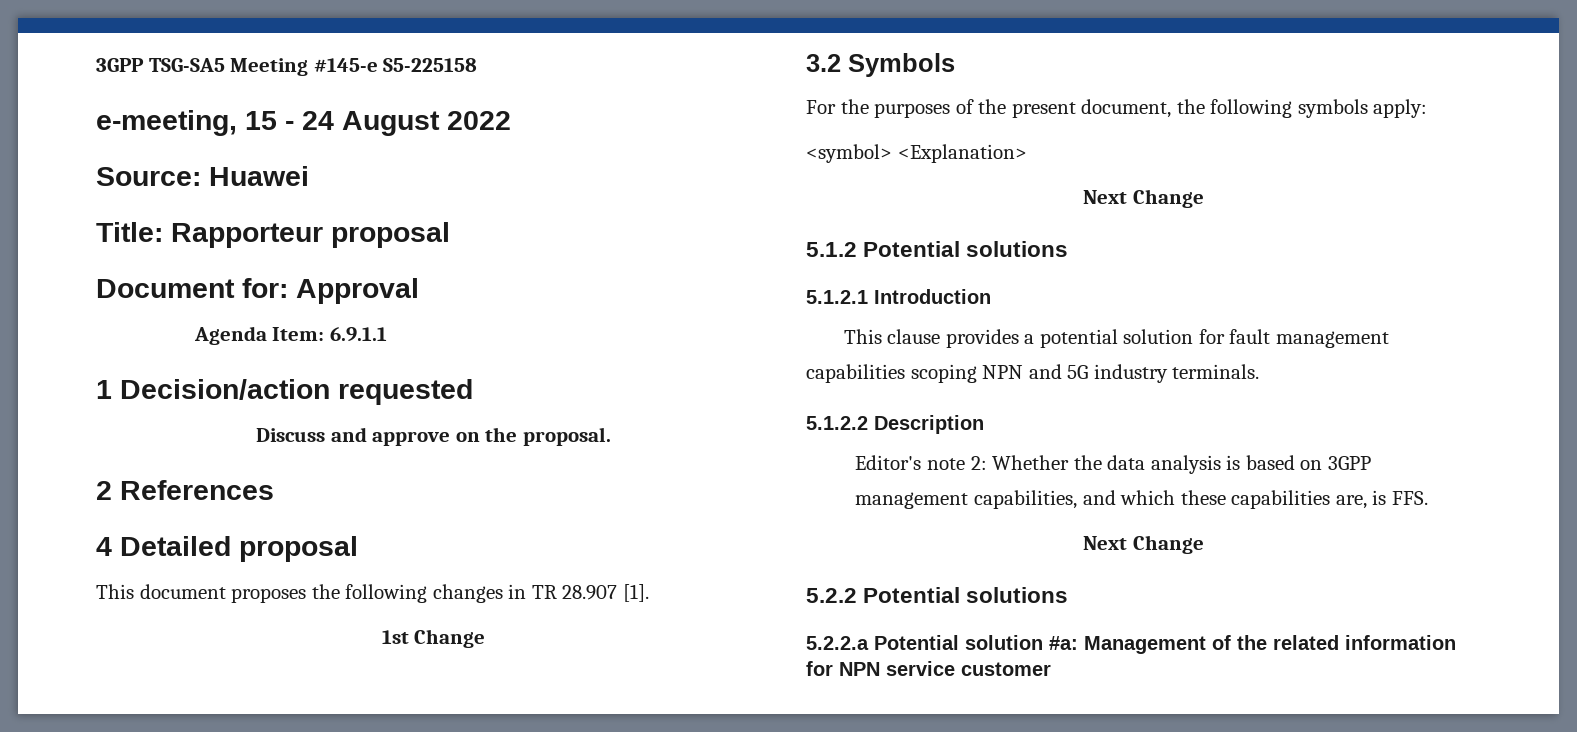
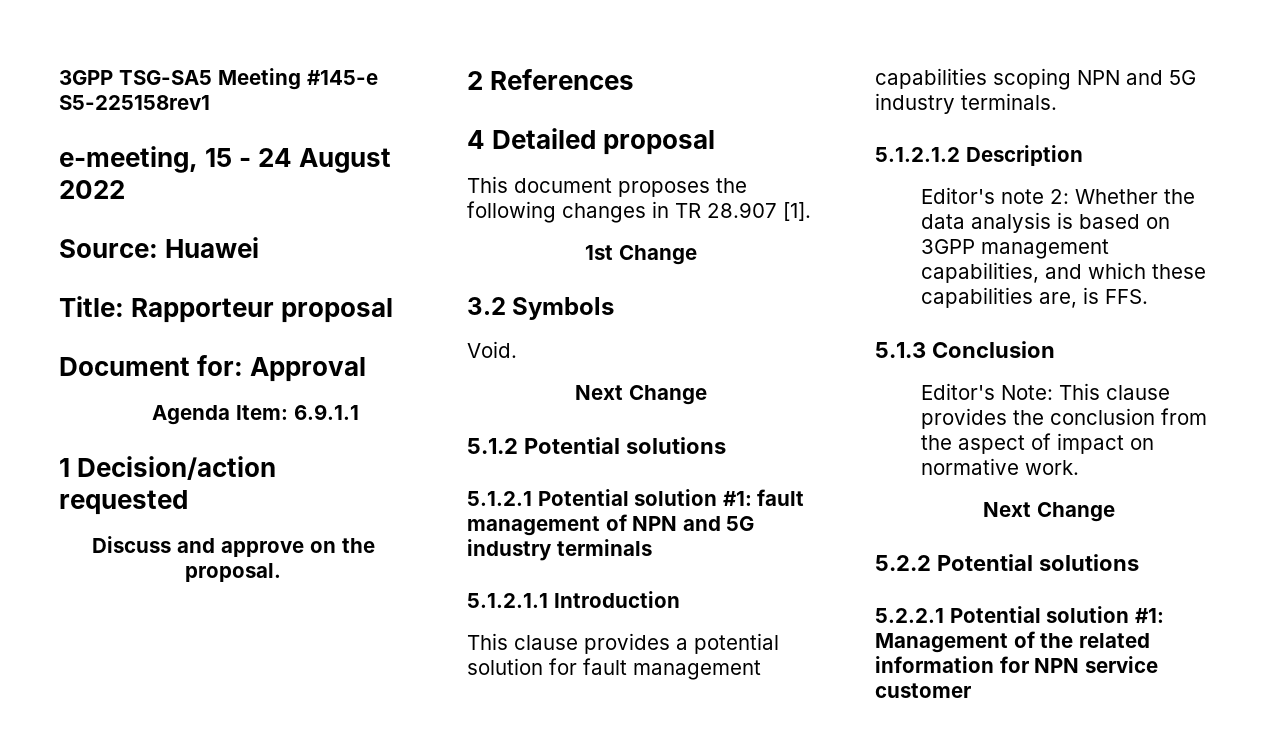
- 3GPP TSG-SA5 Meeting #145-e S5-225158
+ 3GPP TSG-SA5 Meeting #145-e S5-225158rev1
- For the purposes of the present document, the following symbols apply:
- <symbol> <Explanation>
+ Void.
- 5.1.2.1 Introduction
+ 5.1.2.1 Potential solution #1: fault management of NPN and 5G industry terminals
+ 5.1.2.1.1 Introduction
- 5.1.2.2 Description
+ 5.1.2.1.2 Description
+ 5.1.3 Conclusion
+ Editor's Note: This clause provides the conclusion from the aspect of impact on normative work.
- 5.2.2.a Potential solution #a: Management of the related information for NPN service customer
+ 5.2.2.1 Potential solution #1: Management of the related information for NPN service customer

